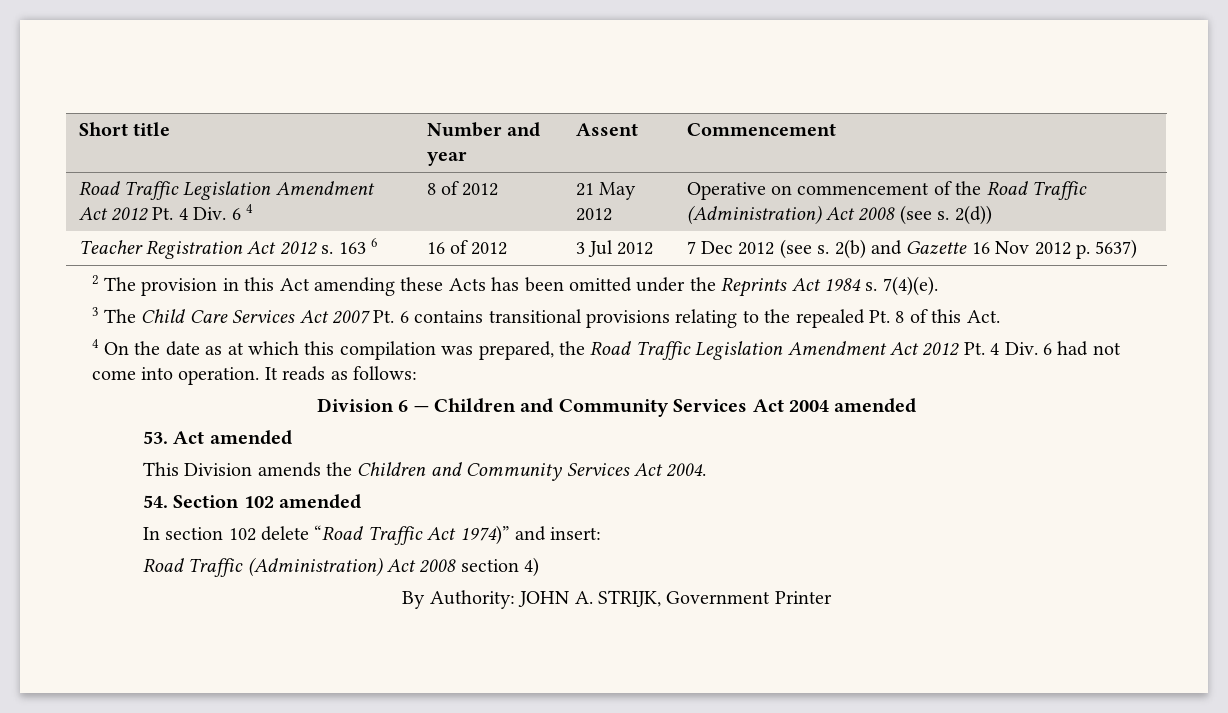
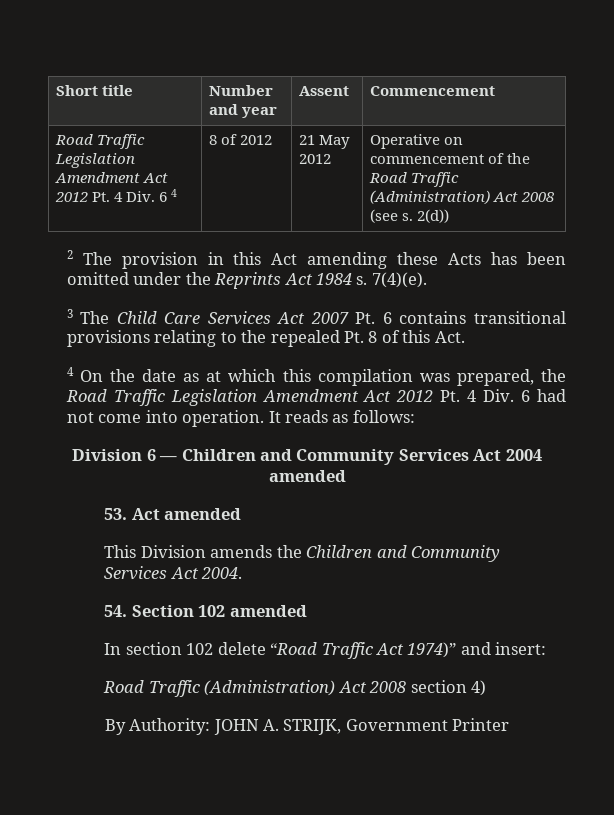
- Teacher Registration Act 2012 s. 163 6 | 16 of 2012 | 3 Jul 2012 | 7 Dec 2012 (see s. 2(b) and Gazette 16 Nov 2012 p. 5637)

